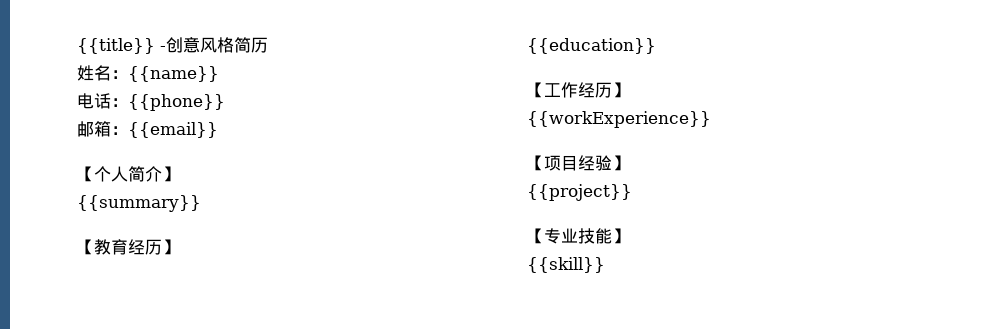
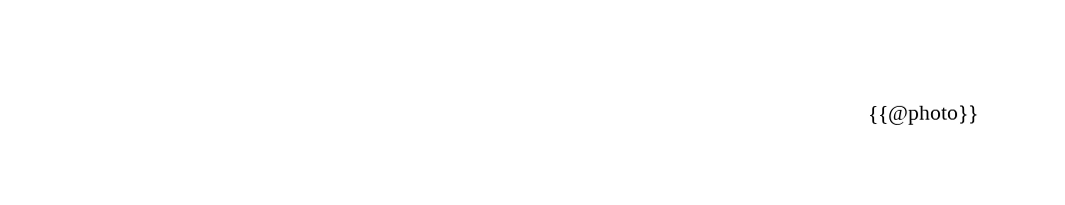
- {{title}} -创意风格简历
- 姓名：{{name}}
- 电话：{{phone}}
- 邮箱：{{email}}
- 【个人简介】
- {{summary}}
- 【教育经历】
- {{education}}
- 【工作经历】
- {{workExperience}}
- 【项目经验】
- {{project}}
- 【专业技能】
- {{skill}}
+ {{@photo}}

